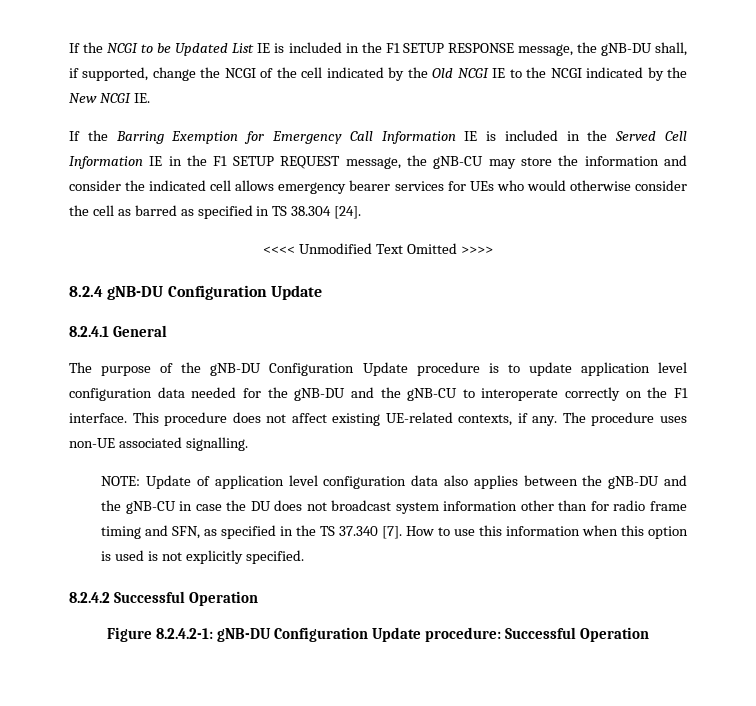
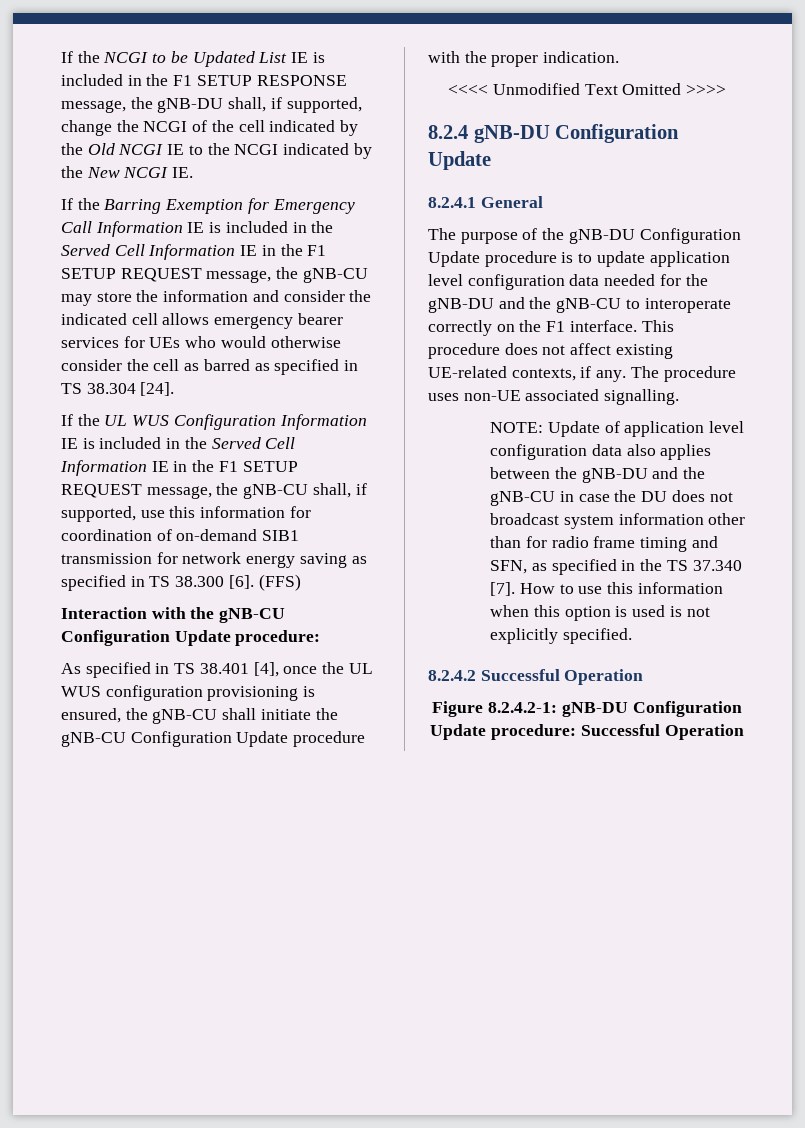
+ If the UL WUS Configuration Information IE is included in the Served Cell Information IE in the F1 SETUP REQUEST message, the gNB-CU shall, if supported, use this information for coordination of on-demand SIB1 transmission for network energy saving as specified in TS 38.300 [6]. (FFS)
+ Interaction with the gNB-CU Configuration Update procedure:
+ As specified in TS 38.401 [4], once the UL WUS configuration provisioning is ensured, the gNB-CU shall initiate the gNB-CU Configuration Update procedure with the proper indication.

